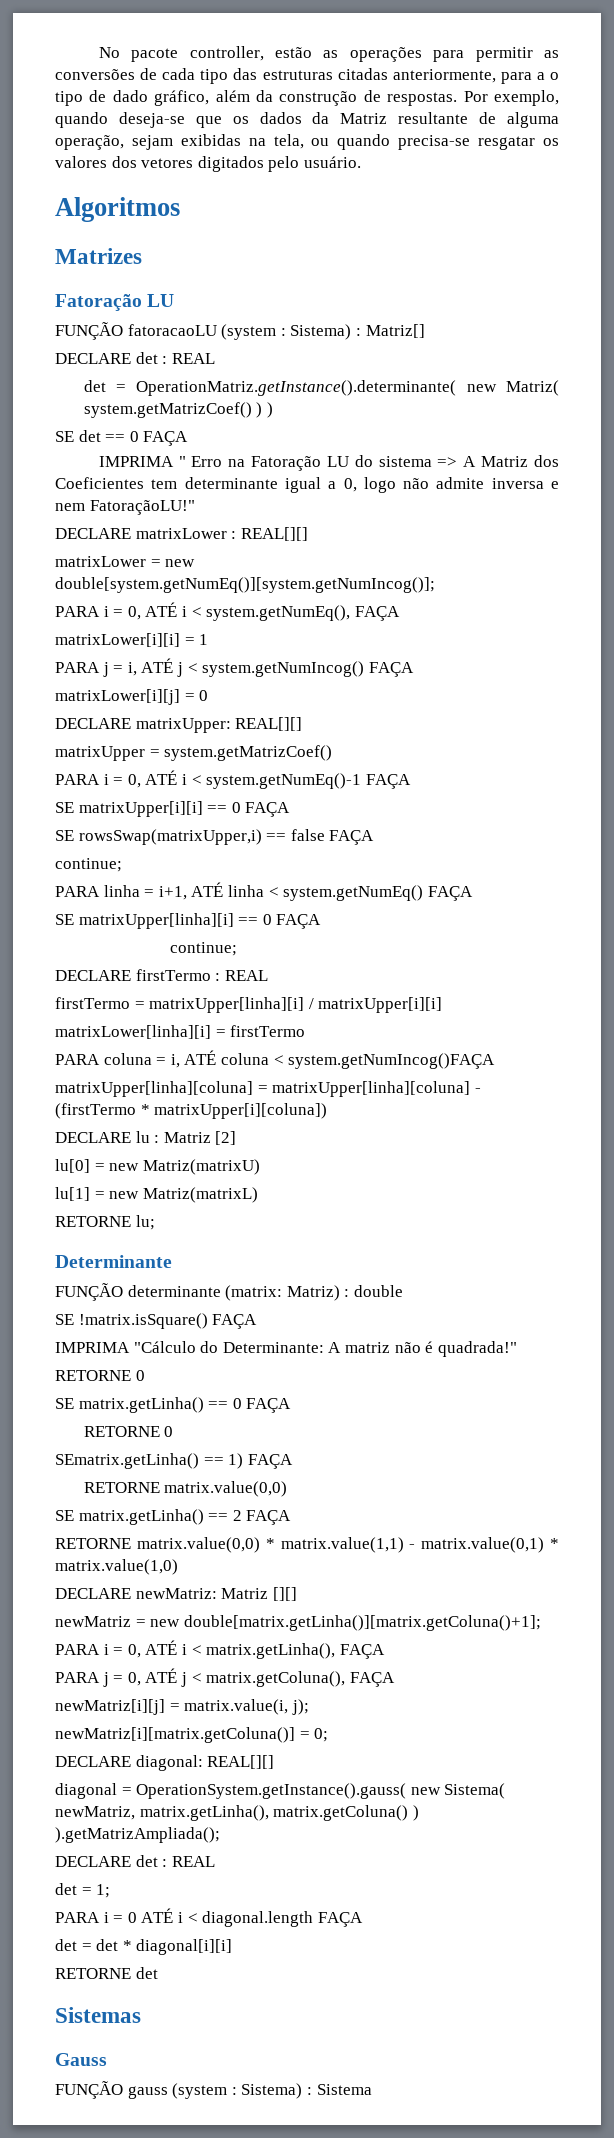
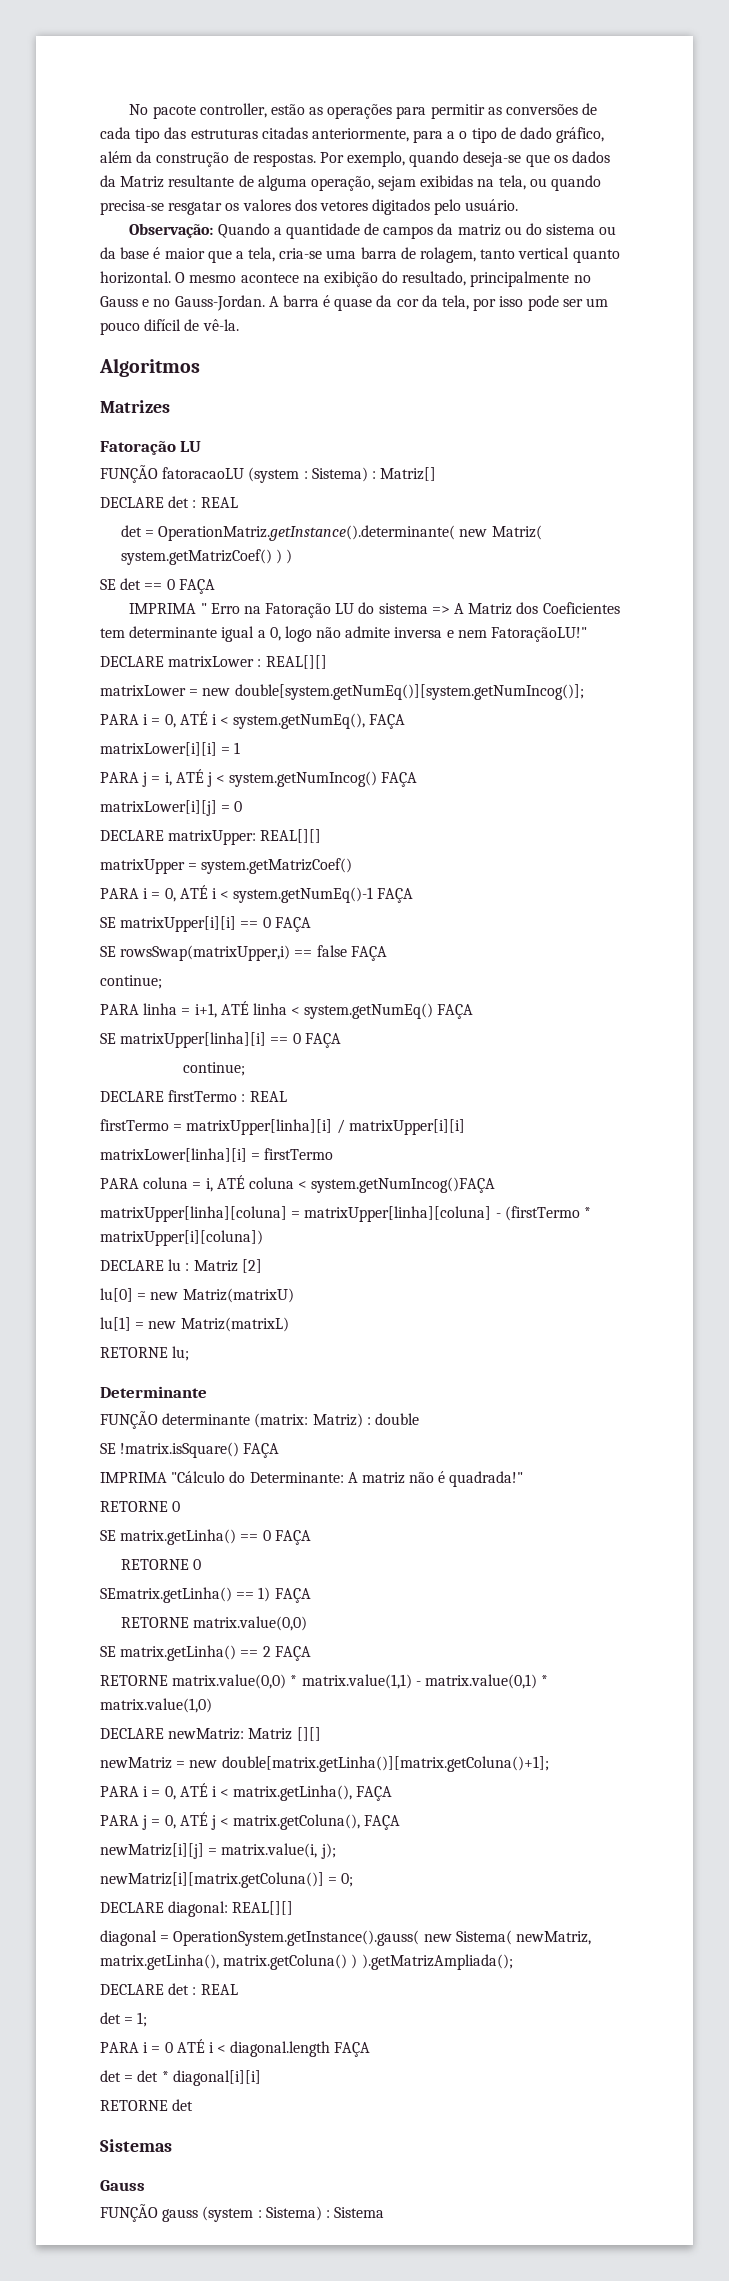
+ Observação: Quando a quantidade de campos da matriz ou do sistema ou da base é maior que a tela, cria-se uma barra de rolagem, tanto vertical quanto horizontal. O mesmo acontece na exibição do resultado, principalmente no Gauss e no Gauss-Jordan. A barra é quase da cor da tela, por isso pode ser um pouco difícil de vê-la.

